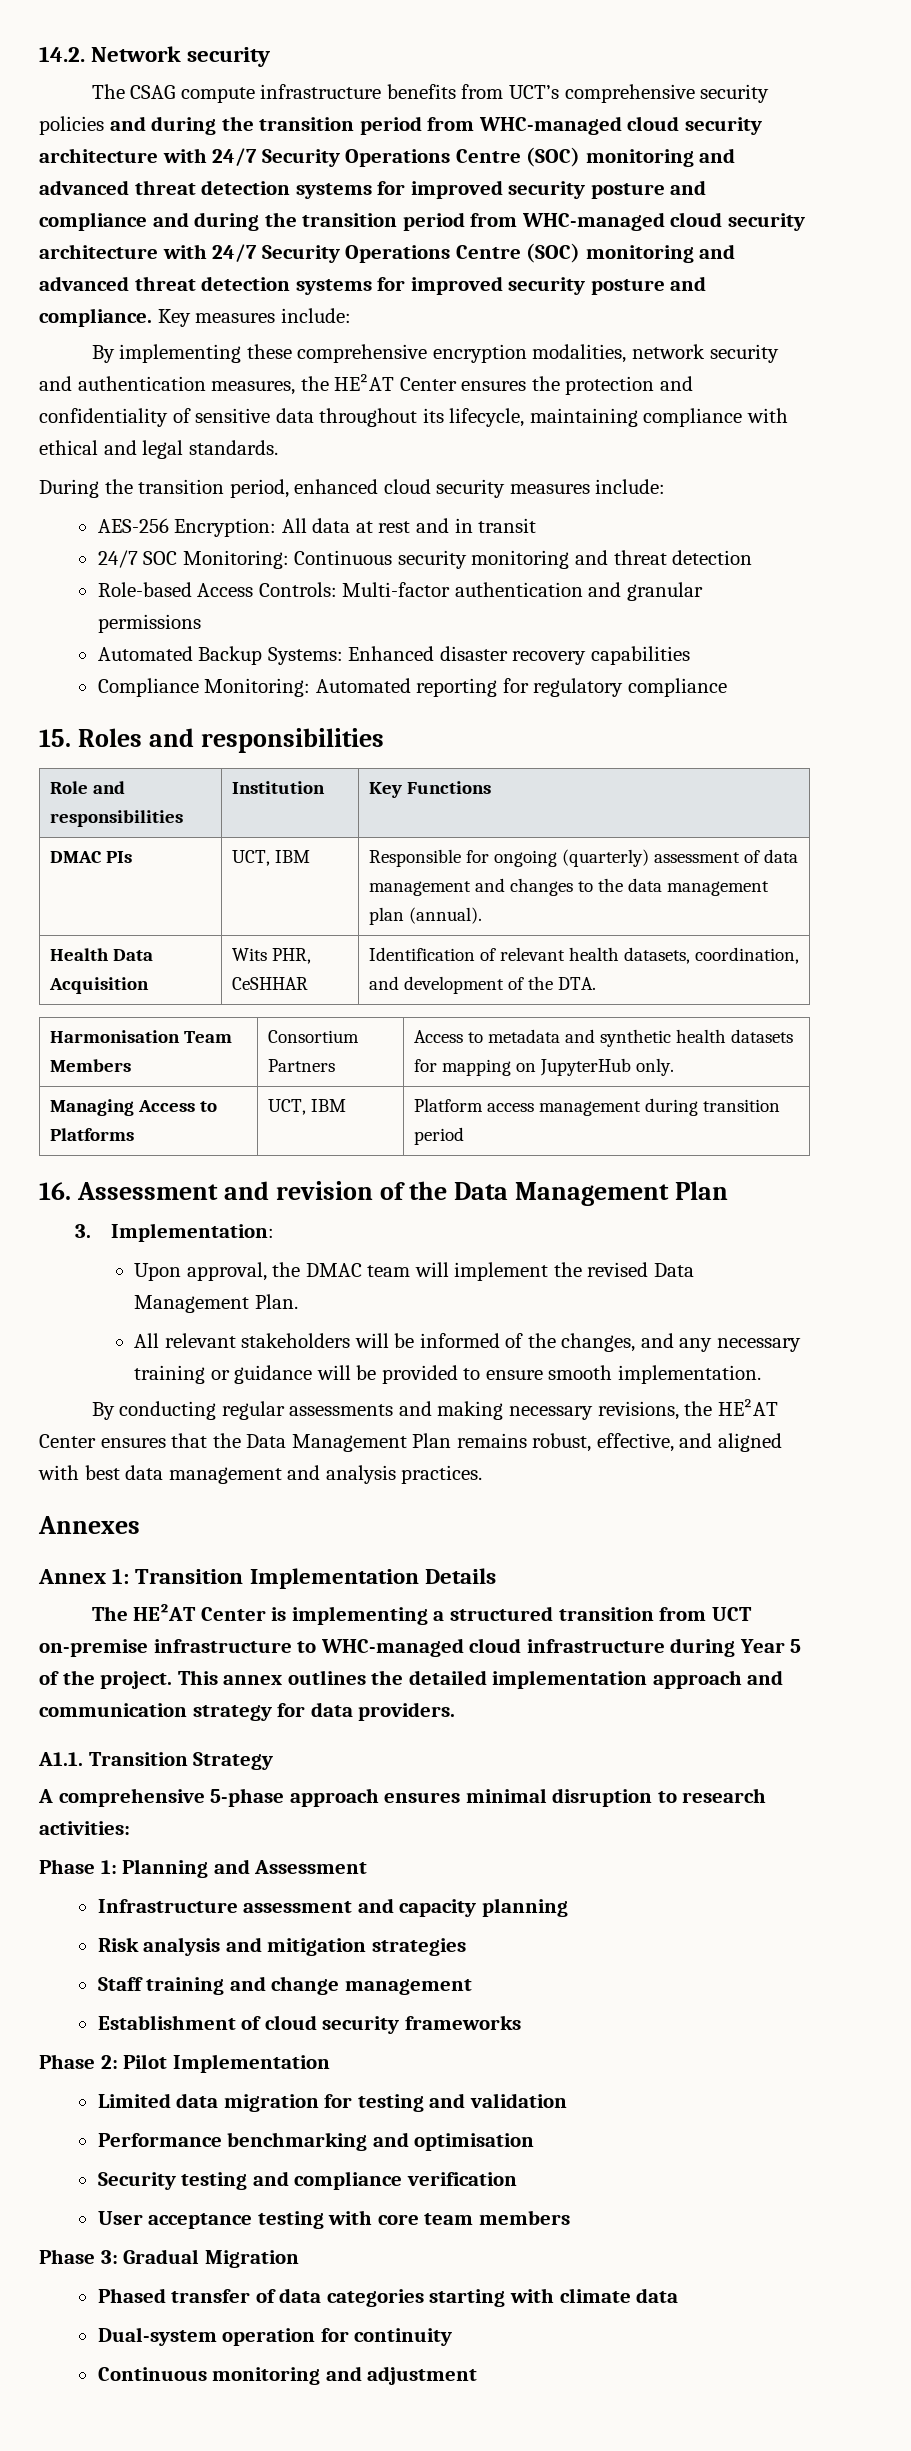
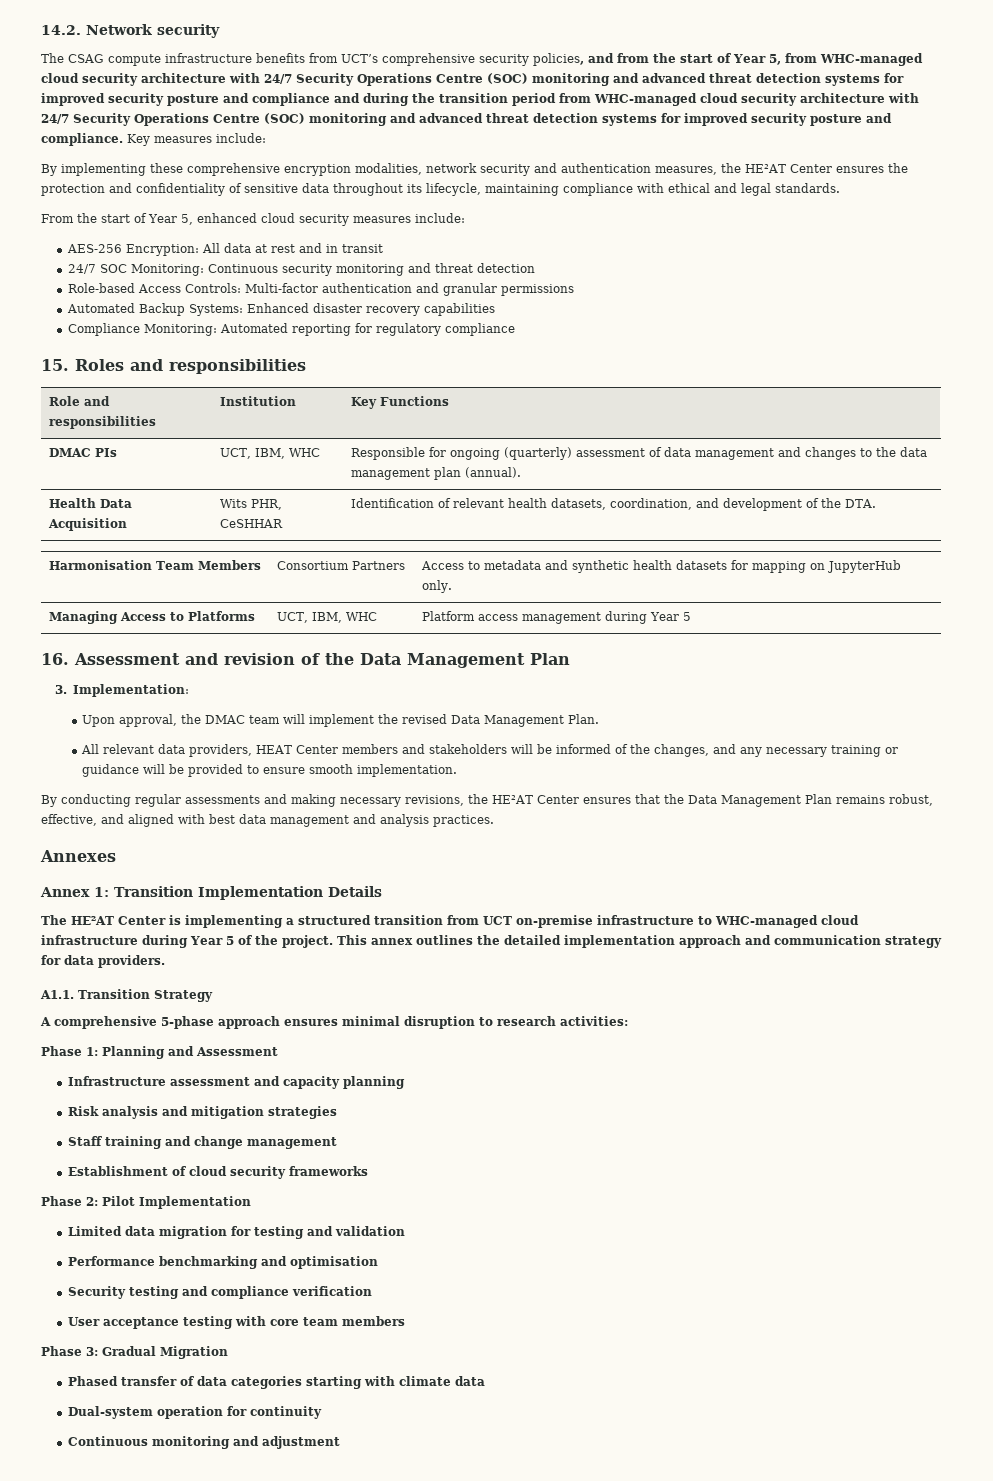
- The CSAG compute infrastructure benefits from UCT’s comprehensive security policies and during the transition period from WHC-managed cloud security architecture with 24/7 Security Operations Centre (SOC) monitoring and advanced threat detection systems for improved security posture and compliance and during the transition period from WHC-managed cloud security architecture with 24/7 Security Operations Centre (SOC) monitoring and advanced threat detection systems for improved security posture and compliance.
+ The CSAG compute infrastructure benefits from UCT’s comprehensive security policies, and from the start of Year 5, from WHC-managed cloud security architecture with 24/7 Security Operations Centre (SOC) monitoring and advanced threat detection systems for improved security posture and compliance and during the transition period from WHC-managed cloud security architecture with 24/7 Security Operations Centre (SOC) monitoring and advanced threat detection systems for improved security posture and compliance.
- During the transition period, enhanced cloud security measures include:
+ From the start of Year 5, enhanced cloud security measures include:
- DMAC PIs | UCT, IBM | Responsible for ongoing (quarterly) assessment of data management and changes to the data management plan (annual).
+ DMAC PIs | UCT, IBM, WHC | Responsible for ongoing (quarterly) assessment of data management and changes to the data management plan (annual).
- Managing Access to Platforms | UCT, IBM | Platform access management during transition period
+ Managing Access to Platforms | UCT, IBM, WHC | Platform access management during Year 5
- All relevant stakeholders will be informed of the changes, and any necessary training or guidance will be provided to ensure smooth implementation.
+ All relevant data providers, HEAT Center members and stakeholders will be informed of the changes, and any necessary training or guidance will be provided to ensure smooth implementation.

